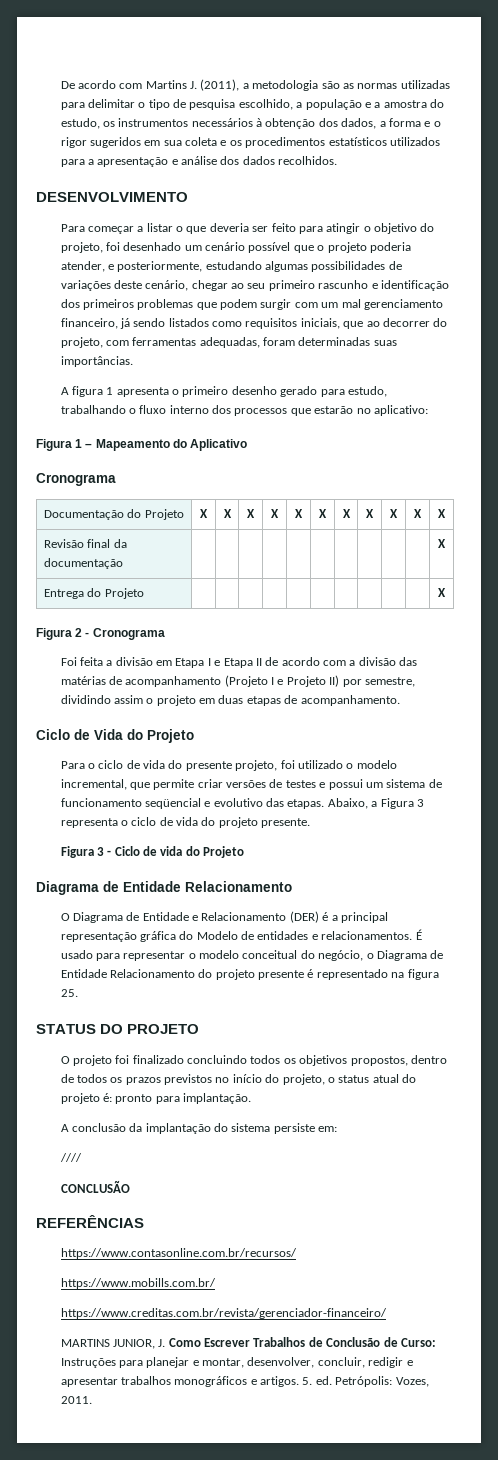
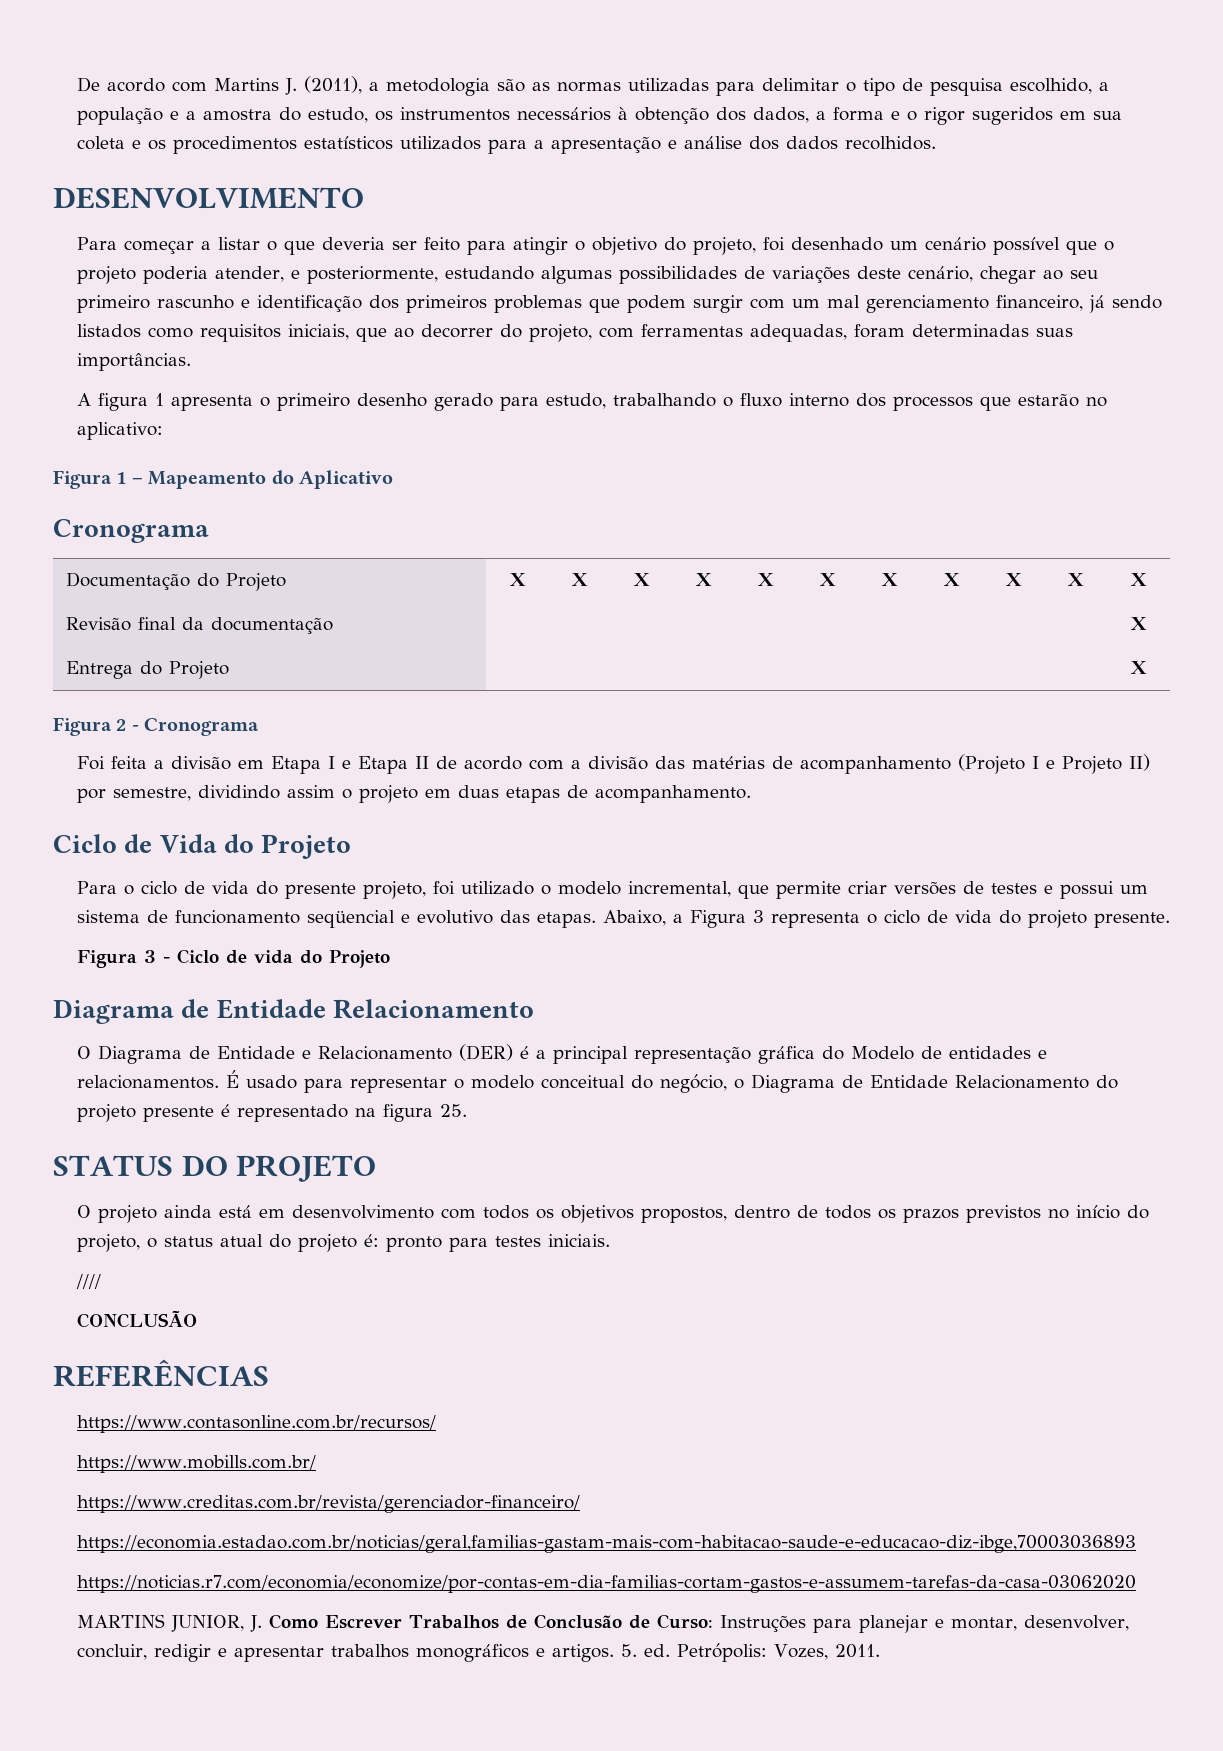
- O projeto foi finalizado concluindo todos os objetivos propostos, dentro de todos os prazos previstos no início do projeto, o status atual do projeto é: pronto para implantação.
- A conclusão da implantação do sistema persiste em:
+ O projeto ainda está em desenvolvimento com todos os objetivos propostos, dentro de todos os prazos previstos no início do projeto, o status atual do projeto é: pronto para testes iniciais.
+ https://economia.estadao.com.br/noticias/geral,familias-gastam-mais-com-habitacao-saude-e-educacao-diz-ibge,70003036893
+ https://noticias.r7.com/economia/economize/por-contas-em-dia-familias-cortam-gastos-e-assumem-tarefas-da-casa-03062020

